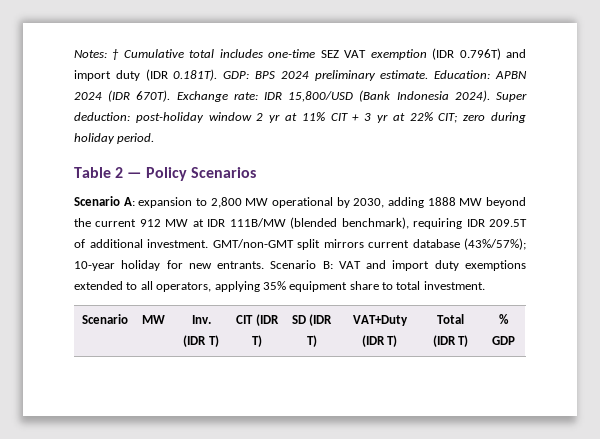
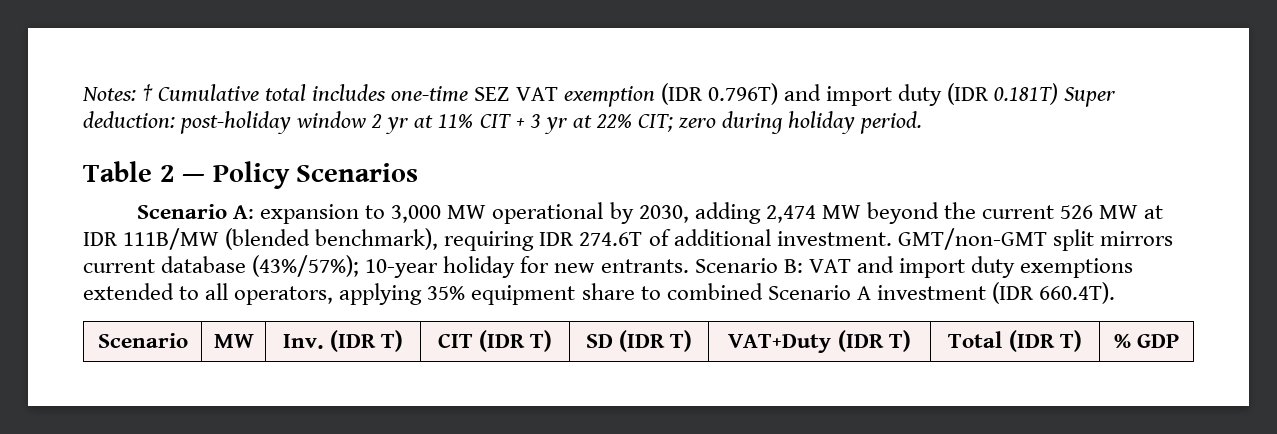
- Notes: † Cumulative total includes one-time SEZ VAT exemption (IDR 0.796T) and import duty (IDR 0.181T). GDP: BPS 2024 preliminary estimate. Education: APBN 2024 (IDR 670T). Exchange rate: IDR 15,800/USD (Bank Indonesia 2024). Super deduction: post-holiday window 2 yr at 11% CIT + 3 yr at 22% CIT; zero during holiday period.
+ Notes: † Cumulative total includes one-time SEZ VAT exemption (IDR 0.796T) and import duty (IDR 0.181T) Super deduction: post-holiday window 2 yr at 11% CIT + 3 yr at 22% CIT; zero during holiday period.
- Scenario A: expansion to 2,800 MW operational by 2030, adding 1888 MW beyond the current 912 MW at IDR 111B/MW (blended benchmark), requiring IDR 209.5T of additional investment.
+ Scenario A: expansion to 3,000 MW operational by 2030, adding 2,474 MW beyond the current 526 MW at IDR 111B/MW (blended benchmark), requiring IDR 274.6T of additional investment.
- Scenario B: VAT and import duty exemptions extended to all operators, applying 35% equipment share to total investment.
+ Scenario B: VAT and import duty exemptions extended to all operators, applying 35% equipment share to combined Scenario A investment (IDR 660.4T).

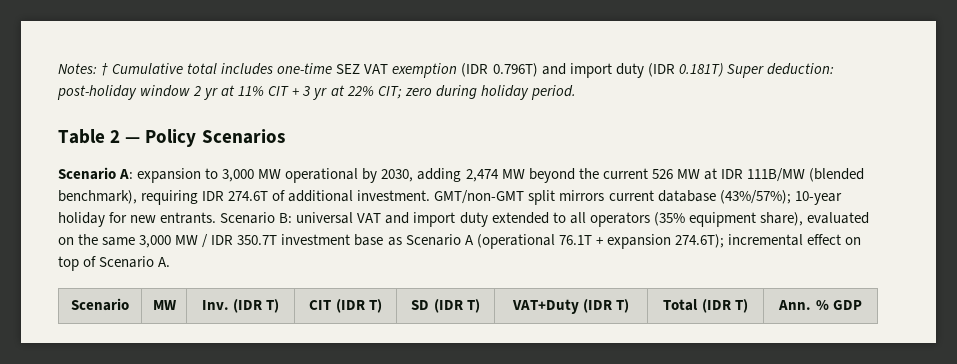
- Scenario B: VAT and import duty exemptions extended to all operators, applying 35% equipment share to combined Scenario A investment (IDR 660.4T).
+ Scenario B: universal VAT and import duty extended to all operators (35% equipment share), evaluated on the same 3,000 MW / IDR 350.7T investment base as Scenario A (operational 76.1T + expansion 274.6T); incremental effect on top of Scenario A.
- Scenario | MW | Inv. (IDR T) | CIT (IDR T) | SD (IDR T) | VAT+Duty (IDR T) | Total (IDR T) | % GDP
+ Scenario | MW | Inv. (IDR T) | CIT (IDR T) | SD (IDR T) | VAT+Duty (IDR T) | Total (IDR T) | Ann. % GDP

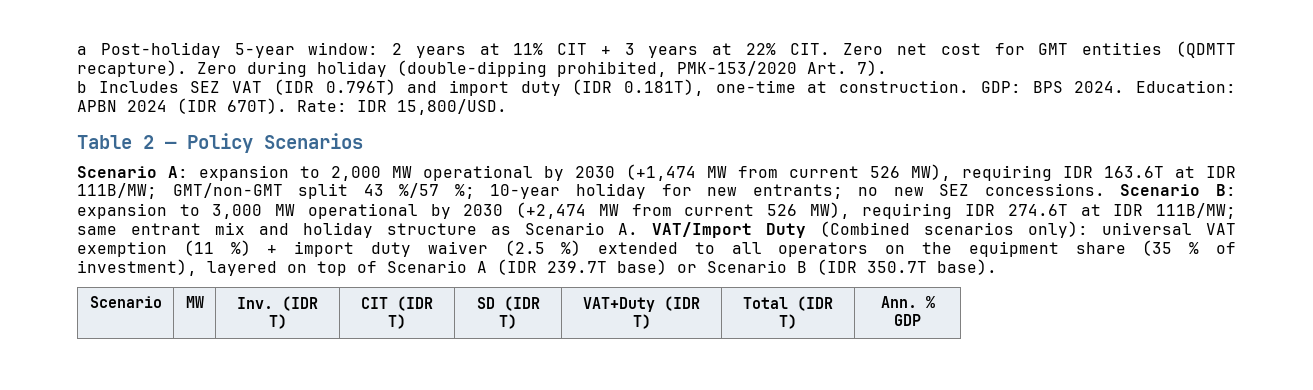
- Notes: † Cumulative total includes one-time SEZ VAT exemption (IDR 0.796T) and import duty (IDR 0.181T) Super deduction: post-holiday window 2 yr at 11% CIT + 3 yr at 22% CIT; zero during holiday period.
+ a Post-holiday 5-year window: 2 years at 11% CIT + 3 years at 22% CIT. Zero net cost for GMT entities (QDMTT recapture). Zero during holiday (double-dipping prohibited, PMK-153/2020 Art. 7).
+ b Includes SEZ VAT (IDR 0.796T) and import duty (IDR 0.181T), one-time at construction. GDP: BPS 2024. Education: APBN 2024 (IDR 670T). Rate: IDR 15,800/USD.
- Scenario A: expansion to 3,000 MW operational by 2030, adding 2,474 MW beyond the current 526 MW at IDR 111B/MW (blended benchmark), requiring IDR 274.6T of additional investment. GMT/non-GMT split mirrors current database (43%/57%); 10-year holiday for new entrants. Scenario B: universal VAT and import duty extended to all operators (35% equipment share), evaluated on the same 3,000 MW / IDR 350.7T investment base as Scenario A (operational 76.1T + expansion 274.6T); incremental effect on top of Scenario A.
+ Scenario A: expansion to 2,000 MW operational by 2030 (+1,474 MW from current 526 MW), requiring IDR 163.6T at IDR 111B/MW; GMT/non-GMT split 43 %/57 %; 10-year holiday for new entrants; no new SEZ concessions. Scenario B: expansion to 3,000 MW operational by 2030 (+2,474 MW from current 526 MW), requiring IDR 274.6T at IDR 111B/MW; same entrant mix and holiday structure as Scenario A. VAT/Import Duty (Combined scenarios only): universal VAT exemption (11 %) + import duty waiver (2.5 %) extended to all operators on the equipment share (35 % of investment), layered on top of Scenario A (IDR 239.7T base) or Scenario B (IDR 350.7T base).

